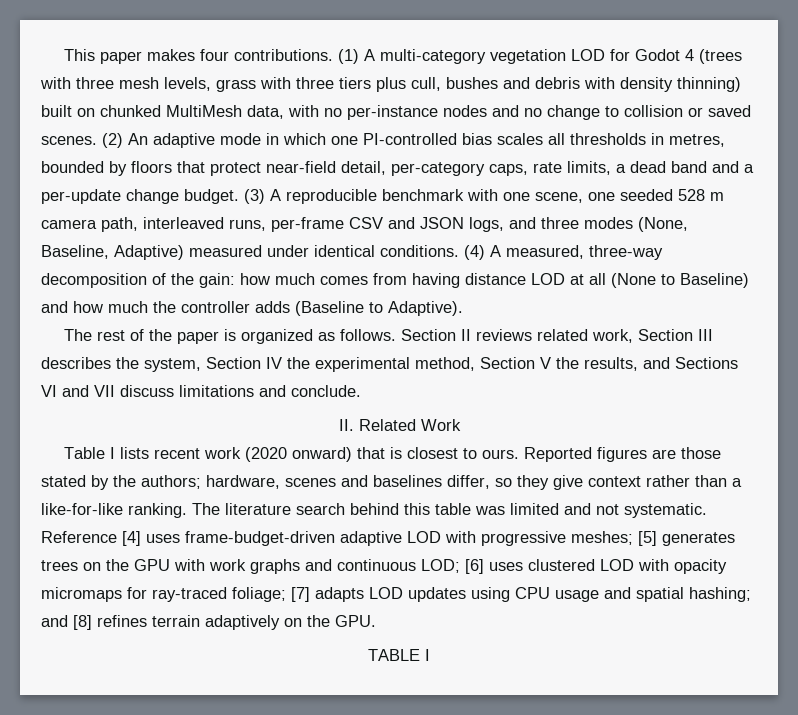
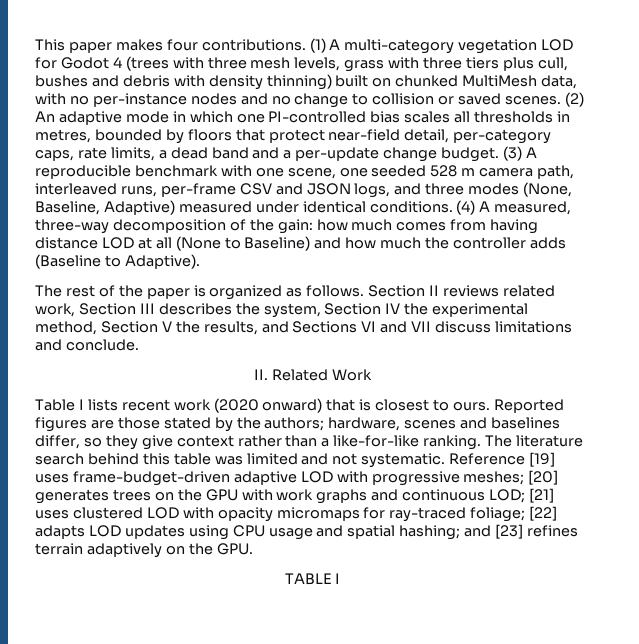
- Reference [4] uses frame-budget-driven adaptive LOD with progressive meshes; [5] generates trees on the GPU with work graphs and continuous LOD; [6] uses clustered LOD with opacity micromaps for ray-traced foliage; [7] adapts LOD updates using CPU usage and spatial hashing; and [8] refines terrain adaptively on the GPU.
+ Reference [19] uses frame-budget-driven adaptive LOD with progressive meshes; [20] generates trees on the GPU with work graphs and continuous LOD; [21] uses clustered LOD with opacity micromaps for ray-traced foliage; [22] adapts LOD updates using CPU usage and spatial hashing; and [23] refines terrain adaptively on the GPU.

